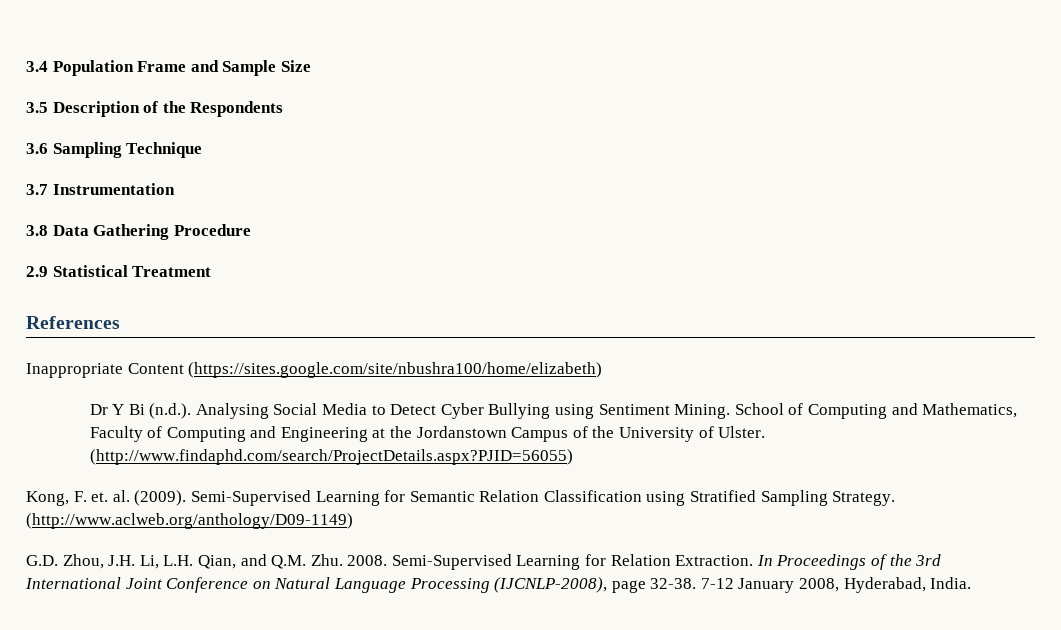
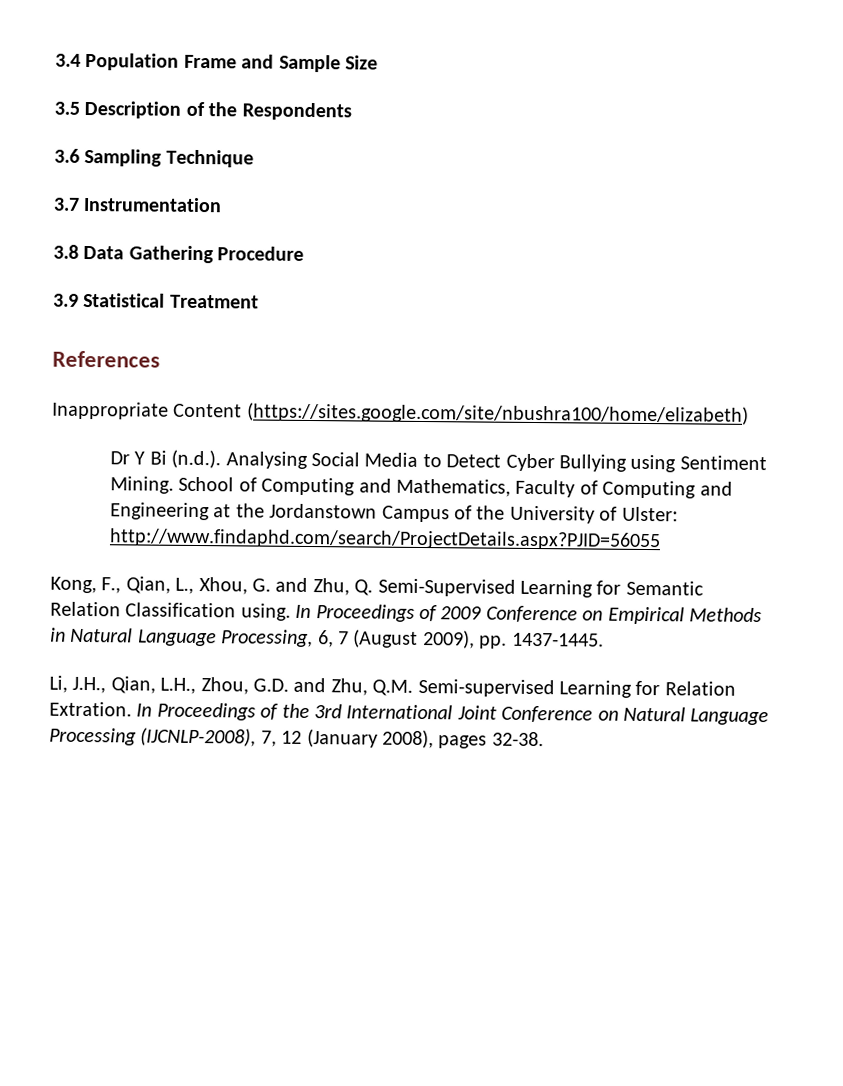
- 2.9 Statistical Treatment
+ 3.9 Statistical Treatment
- School of Computing and Mathematics, Faculty of Computing and Engineering at the Jordanstown Campus of the University of Ulster. (http://www.findaphd.com/search/ProjectDetails.aspx?PJID=56055)
+ School of Computing and Mathematics, Faculty of Computing and Engineering at the Jordanstown Campus of the University of Ulster: http://www.findaphd.com/search/ProjectDetails.aspx?PJID=56055
- Kong, F. et. al. (2009). Semi-Supervised Learning for Semantic Relation Classification using Stratified Sampling Strategy. (http://www.aclweb.org/anthology/D09-1149)
- G.D. Zhou, J.H. Li, L.H. Qian, and Q.M. Zhu. 2008. Semi-Supervised Learning for Relation Extraction.
+ Kong, F., Qian, L., Xhou, G. and Zhu, Q. Semi-Supervised Learning for Semantic Relation Classification using. In Proceedings of 2009 Conference on Empirical Methods in Natural Language Processing, 6, 7 (August 2009), pp. 1437-1445.
+ Li, J.H., Qian, L.H., Zhou, G.D. and Zhu, Q.M. Semi-supervised Learning for Relation Extration.
- In Proceedings of the 3rd International Joint Conference on Natural Language Processing (IJCNLP-2008), page 32-38. 7-12 January 2008, Hyderabad, India.
+ In Proceedings of the 3rd International Joint Conference on Natural Language Processing (IJCNLP-2008), 7, 12 (January 2008), pages 32-38.

